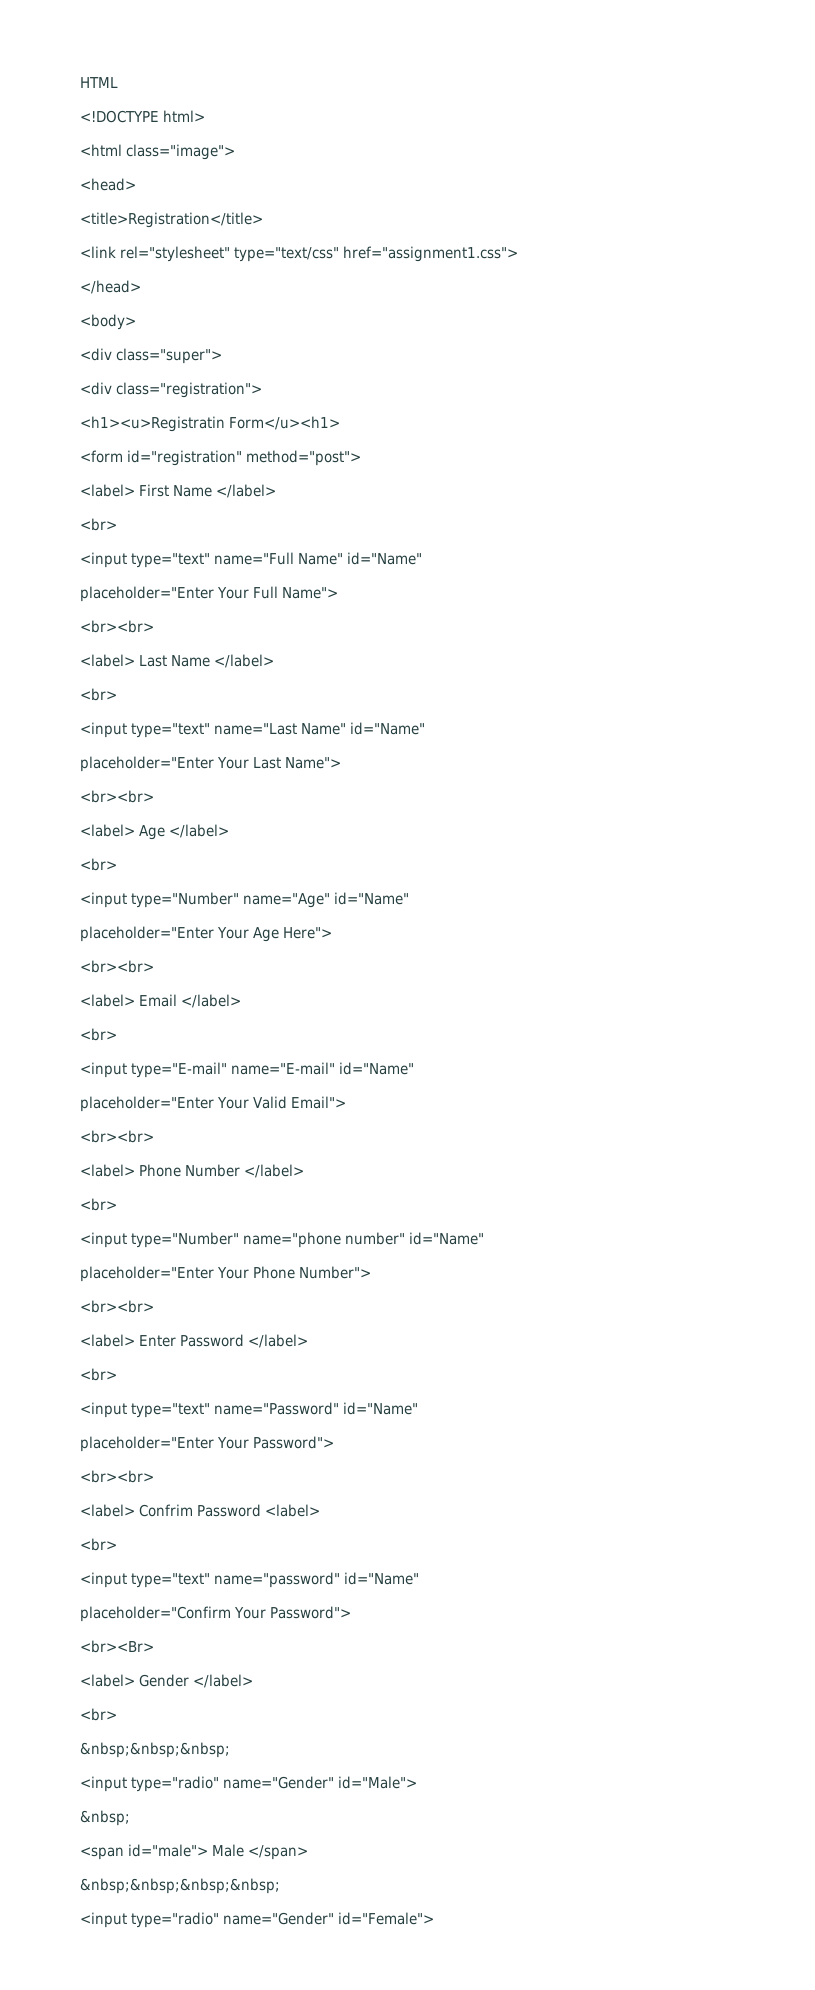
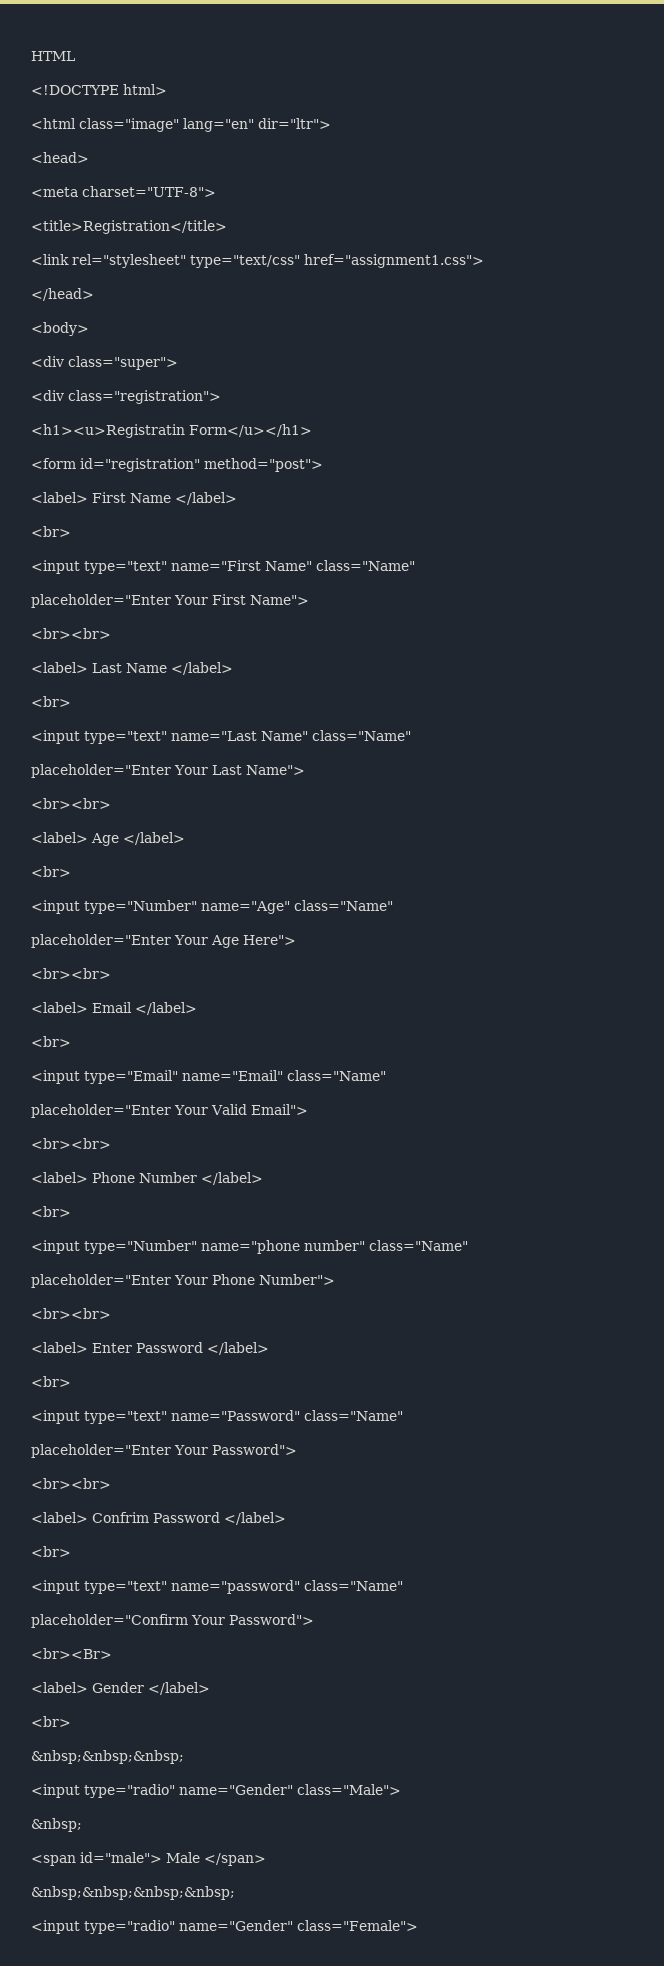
- <html class="image">
+ <html class="image" lang="en" dir="ltr">
+ <meta charset="UTF-8">
- <h1><u>Registratin Form</u><h1>
+ <h1><u>Registratin Form</u></h1>
- <input type="text" name="Full Name" id="Name"
- placeholder="Enter Your Full Name">
+ <input type="text" name="First Name" class="Name"
+ placeholder="Enter Your First Name">
- <input type="text" name="Last Name" id="Name"
+ <input type="text" name="Last Name" class="Name"
- <input type="Number" name="Age" id="Name"
+ <input type="Number" name="Age" class="Name"
- <input type="E-mail" name="E-mail" id="Name"
+ <input type="Email" name="Email" class="Name"
- <input type="Number" name="phone number" id="Name"
+ <input type="Number" name="phone number" class="Name"
- <input type="text" name="Password" id="Name"
+ <input type="text" name="Password" class="Name"
- <label> Confrim Password <label>
+ <label> Confrim Password </label>
- <input type="text" name="password" id="Name"
+ <input type="text" name="password" class="Name"
- <input type="radio" name="Gender" id="Male">
+ <input type="radio" name="Gender" class="Male">
- <input type="radio" name="Gender" id="Female">
+ <input type="radio" name="Gender" class="Female">

